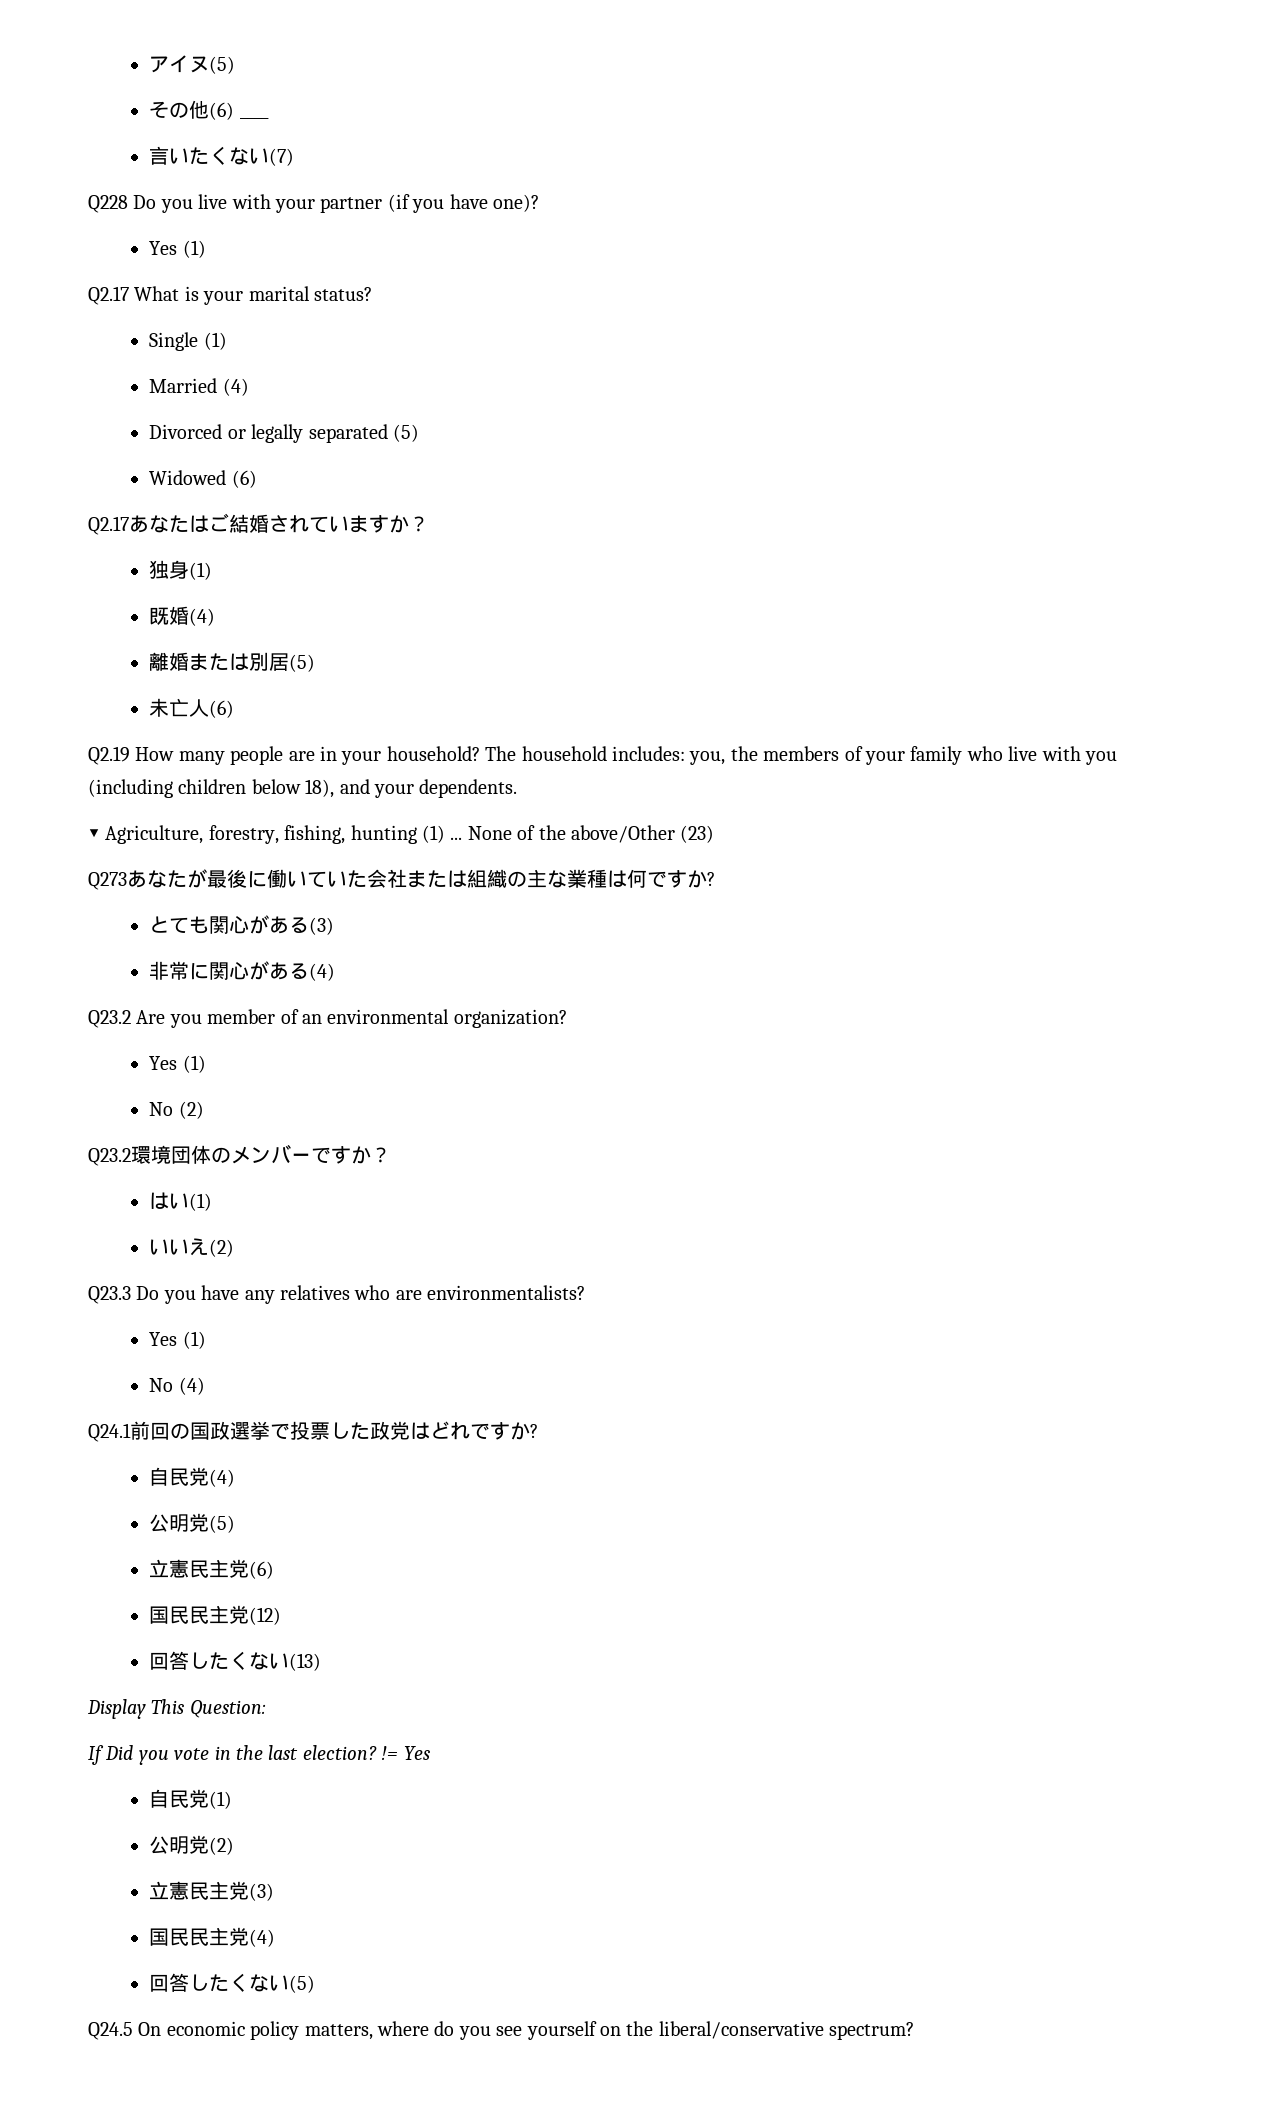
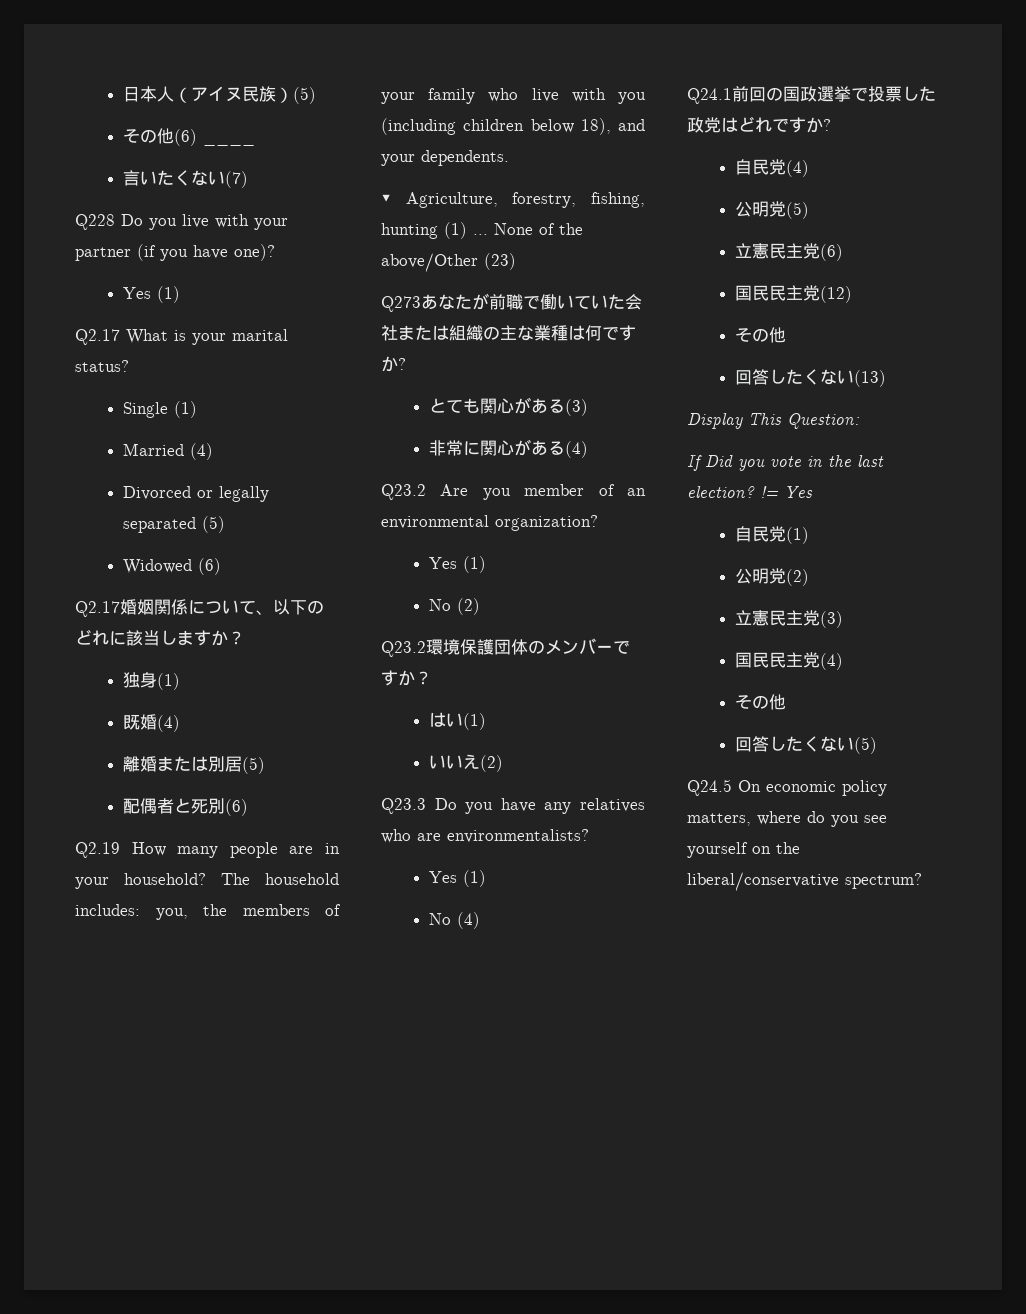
- アイヌ(5)
+ 日本人（アイヌ民族）(5)
- Q2.17あなたはご結婚されていますか？
+ Q2.17婚姻関係について、以下のどれに該当しますか？
- 未亡人(6)
+ 配偶者と死別(6)
- Q273あなたが最後に働いていた会社または組織の主な業種は何ですか?
+ Q273あなたが前職で働いていた会社または組織の主な業種は何ですか?
- Q23.2環境団体のメンバーですか？
+ Q23.2環境保護団体のメンバーですか？
  国民民主党(12)
+ その他
  国民民主党(4)
+ その他

